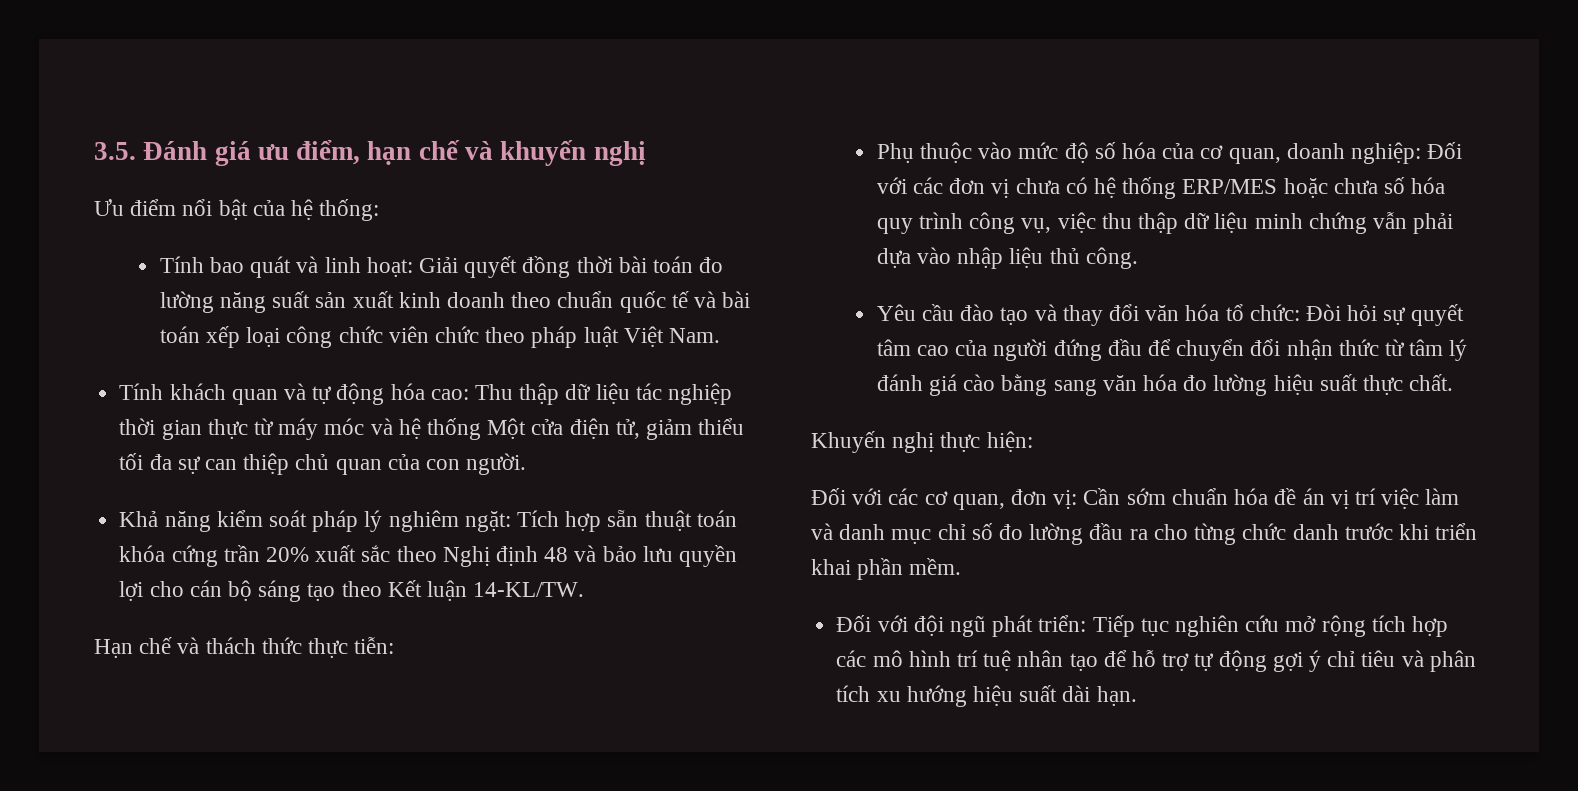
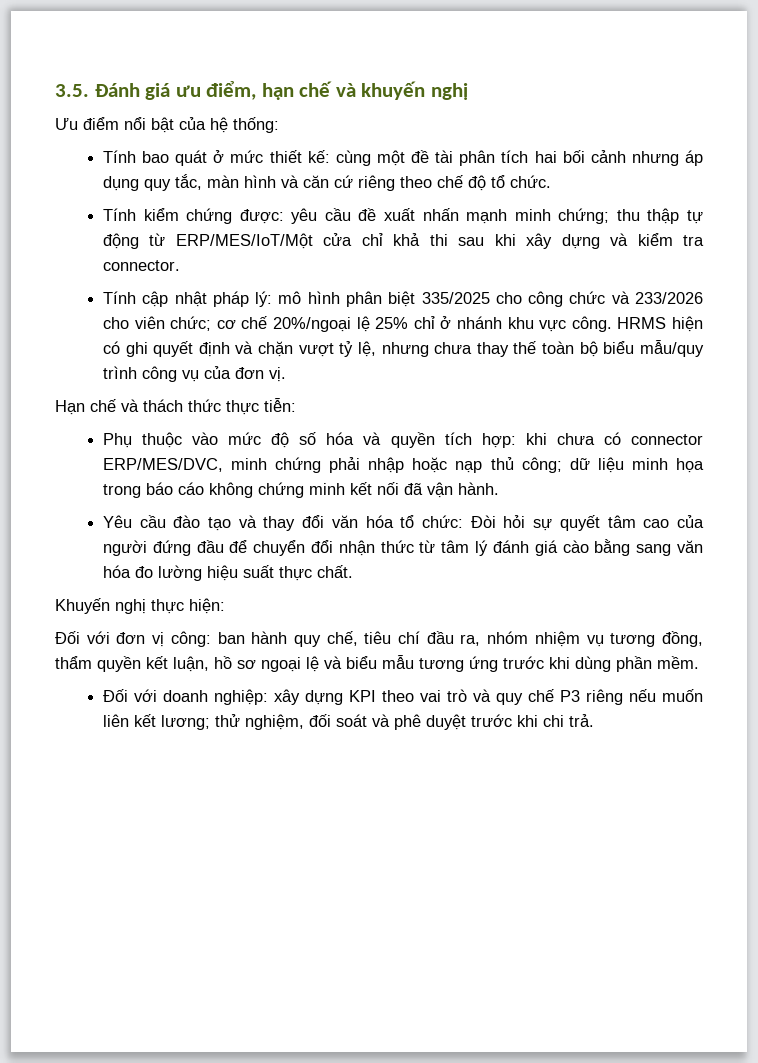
- Tính bao quát và linh hoạt: Giải quyết đồng thời bài toán đo lường năng suất sản xuất kinh doanh theo chuẩn quốc tế và bài toán xếp loại công chức viên chức theo pháp luật Việt Nam.
- Tính khách quan và tự động hóa cao: Thu thập dữ liệu tác nghiệp thời gian thực từ máy móc và hệ thống Một cửa điện tử, giảm thiểu tối đa sự can thiệp chủ quan của con người.
- Khả năng kiểm soát pháp lý nghiêm ngặt: Tích hợp sẵn thuật toán khóa cứng trần 20% xuất sắc theo Nghị định 48 và bảo lưu quyền lợi cho cán bộ sáng tạo theo Kết luận 14-KL/TW.
+ Tính bao quát ở mức thiết kế: cùng một đề tài phân tích hai bối cảnh nhưng áp dụng quy tắc, màn hình và căn cứ riêng theo chế độ tổ chức.
+ Tính kiểm chứng được: yêu cầu đề xuất nhấn mạnh minh chứng; thu thập tự động từ ERP/MES/IoT/Một cửa chỉ khả thi sau khi xây dựng và kiểm tra connector.
+ Tính cập nhật pháp lý: mô hình phân biệt 335/2025 cho công chức và 233/2026 cho viên chức; cơ chế 20%/ngoại lệ 25% chỉ ở nhánh khu vực công. HRMS hiện có ghi quyết định và chặn vượt tỷ lệ, nhưng chưa thay thế toàn bộ biểu mẫu/quy trình công vụ của đơn vị.
- Phụ thuộc vào mức độ số hóa của cơ quan, doanh nghiệp: Đối với các đơn vị chưa có hệ thống ERP/MES hoặc chưa số hóa quy trình công vụ, việc thu thập dữ liệu minh chứng vẫn phải dựa vào nhập liệu thủ công.
+ Phụ thuộc vào mức độ số hóa và quyền tích hợp: khi chưa có connector ERP/MES/DVC, minh chứng phải nhập hoặc nạp thủ công; dữ liệu minh họa trong báo cáo không chứng minh kết nối đã vận hành.
- Đối với các cơ quan, đơn vị: Cần sớm chuẩn hóa đề án vị trí việc làm và danh mục chỉ số đo lường đầu ra cho từng chức danh trước khi triển khai phần mềm.
- Đối với đội ngũ phát triển: Tiếp tục nghiên cứu mở rộng tích hợp các mô hình trí tuệ nhân tạo để hỗ trợ tự động gợi ý chỉ tiêu và phân tích xu hướng hiệu suất dài hạn.
+ Đối với đơn vị công: ban hành quy chế, tiêu chí đầu ra, nhóm nhiệm vụ tương đồng, thẩm quyền kết luận, hồ sơ ngoại lệ và biểu mẫu tương ứng trước khi dùng phần mềm.
+ Đối với doanh nghiệp: xây dựng KPI theo vai trò và quy chế P3 riêng nếu muốn liên kết lương; thử nghiệm, đối soát và phê duyệt trước khi chi trả.

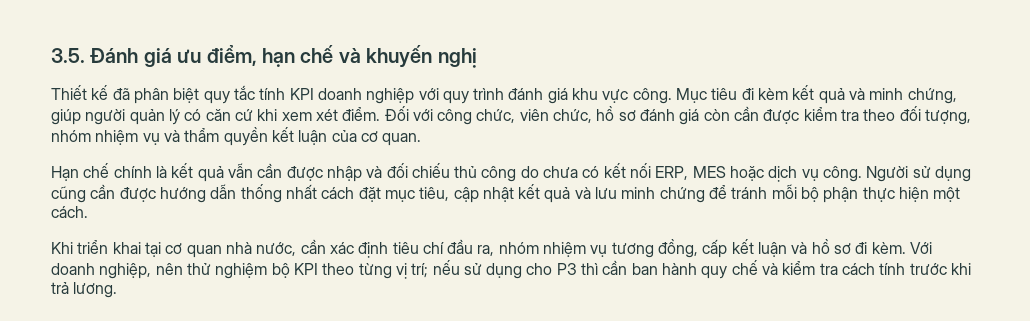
- Ưu điểm nổi bật của hệ thống:
- Tính bao quát ở mức thiết kế: cùng một đề tài phân tích hai bối cảnh nhưng áp dụng quy tắc, màn hình và căn cứ riêng theo chế độ tổ chức.
- Tính kiểm chứng được: yêu cầu đề xuất nhấn mạnh minh chứng; thu thập tự động từ ERP/MES/IoT/Một cửa chỉ khả thi sau khi xây dựng và kiểm tra connector.
- Tính cập nhật pháp lý: mô hình phân biệt 335/2025 cho công chức và 233/2026 cho viên chức; cơ chế 20%/ngoại lệ 25% chỉ ở nhánh khu vực công. HRMS hiện có ghi quyết định và chặn vượt tỷ lệ, nhưng chưa thay thế toàn bộ biểu mẫu/quy trình công vụ của đơn vị.
- Hạn chế và thách thức thực tiễn:
- Phụ thuộc vào mức độ số hóa và quyền tích hợp: khi chưa có connector ERP/MES/DVC, minh chứng phải nhập hoặc nạp thủ công; dữ liệu minh họa trong báo cáo không chứng minh kết nối đã vận hành.
- Yêu cầu đào tạo và thay đổi văn hóa tổ chức: Đòi hỏi sự quyết tâm cao của người đứng đầu để chuyển đổi nhận thức từ tâm lý đánh giá cào bằng sang văn hóa đo lường hiệu suất thực chất.
- Khuyến nghị thực hiện:
- Đối với đơn vị công: ban hành quy chế, tiêu chí đầu ra, nhóm nhiệm vụ tương đồng, thẩm quyền kết luận, hồ sơ ngoại lệ và biểu mẫu tương ứng trước khi dùng phần mềm.
- Đối với doanh nghiệp: xây dựng KPI theo vai trò và quy chế P3 riêng nếu muốn liên kết lương; thử nghiệm, đối soát và phê duyệt trước khi chi trả.
+ Thiết kế đã phân biệt quy tắc tính KPI doanh nghiệp với quy trình đánh giá khu vực công. Mục tiêu đi kèm kết quả và minh chứng, giúp người quản lý có căn cứ khi xem xét điểm. Đối với công chức, viên chức, hồ sơ đánh giá còn cần được kiểm tra theo đối tượng, nhóm nhiệm vụ và thẩm quyền kết luận của cơ quan.
+ Hạn chế chính là kết quả vẫn cần được nhập và đối chiếu thủ công do chưa có kết nối ERP, MES hoặc dịch vụ công. Người sử dụng cũng cần được hướng dẫn thống nhất cách đặt mục tiêu, cập nhật kết quả và lưu minh chứng để tránh mỗi bộ phận thực hiện một cách.
+ Khi triển khai tại cơ quan nhà nước, cần xác định tiêu chí đầu ra, nhóm nhiệm vụ tương đồng, cấp kết luận và hồ sơ đi kèm. Với doanh nghiệp, nên thử nghiệm bộ KPI theo từng vị trí; nếu sử dụng cho P3 thì cần ban hành quy chế và kiểm tra cách tính trước khi trả lương.

